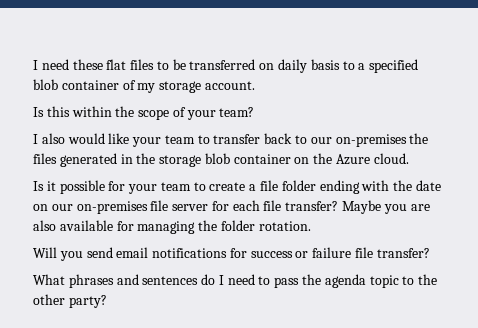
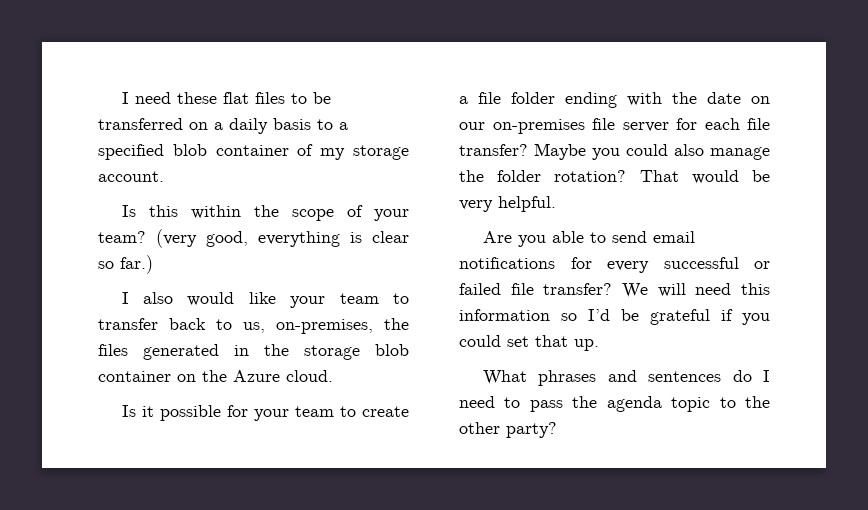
- I need these flat files to be transferred on daily basis to a specified blob container of my storage account.
+ I need these flat files to be transferred on a daily basis to a specified blob container of my storage account.
+ (very good, everything is clear so far.)
- I also would like your team to transfer back to our on-premises the files generated in the storage blob container on the Azure cloud.
+ I also would like your team to transfer back to us, on-premises, the files generated in the storage blob container on the Azure cloud.
- Maybe you are also available for managing the folder rotation.
- Will you send email notifications for success or failure file transfer?
+ Maybe you could also manage the folder rotation? That would be very helpful.
+ Are you able to send email notifications for every successful or failed file transfer? We will need this information so I’d be grateful if you could set that up.

